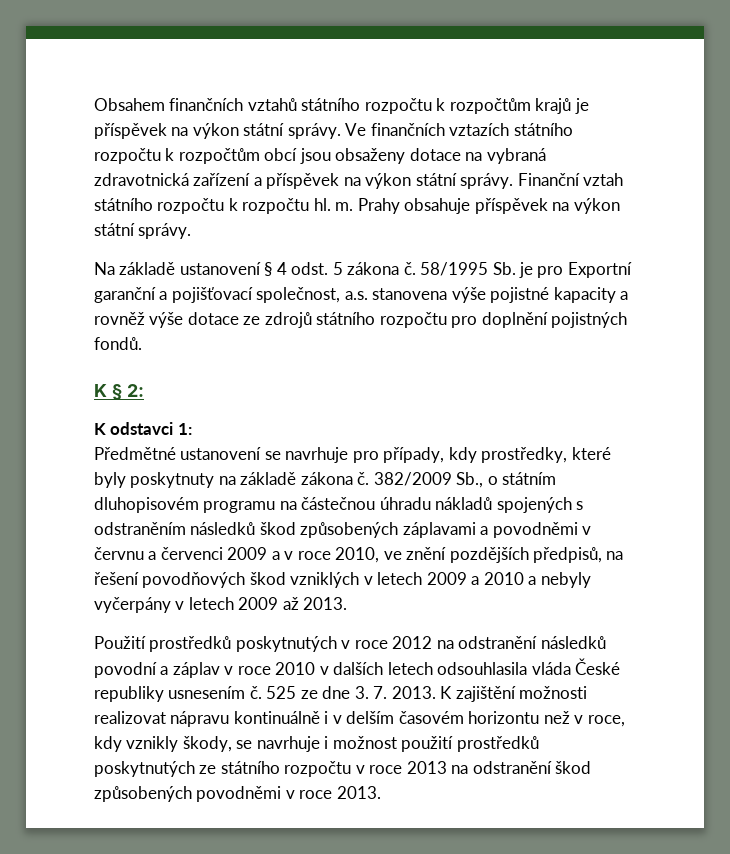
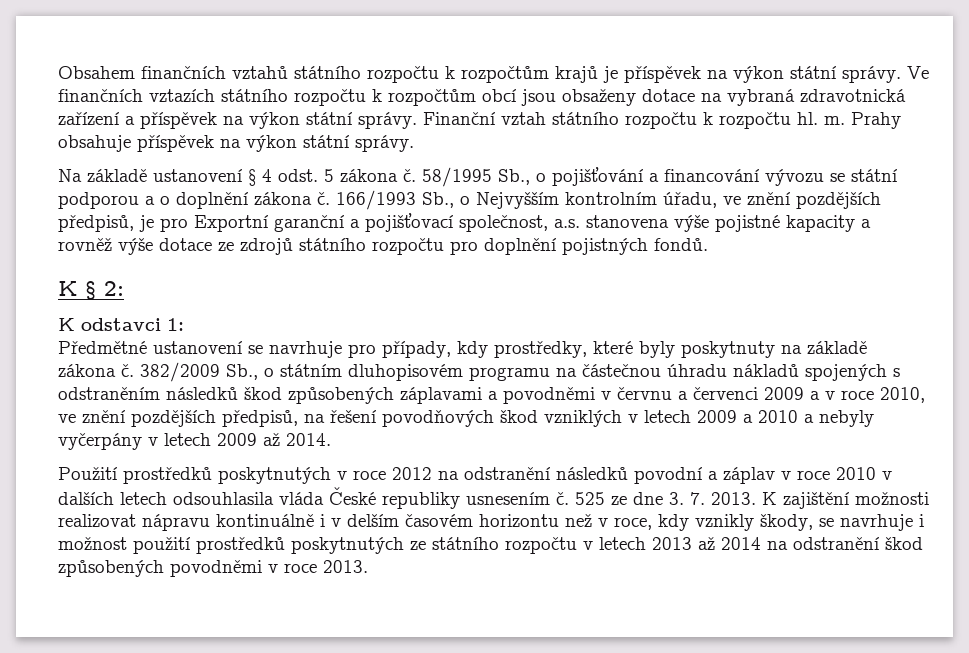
- 58/1995 Sb. je pro Exportní garanční a pojišťovací společnost, a.s. stanovena výše pojistné kapacity a rovněž výše dotace ze zdrojů státního rozpočtu pro doplnění pojistných fondů.
+ 58/1995 Sb., o pojišťování a financování vývozu se státní podporou a o doplnění zákona č. 166/1993 Sb., o Nejvyšším kontrolním úřadu, ve znění pozdějších předpisů, je pro Exportní garanční a pojišťovací společnost, a.s. stanovena výše pojistné kapacity a rovněž výše dotace ze zdrojů státního rozpočtu pro doplnění pojistných fondů.
- 382/2009 Sb., o státním dluhopisovém programu na částečnou úhradu nákladů spojených s odstraněním následků škod způsobených záplavami a povodněmi v červnu a červenci 2009 a v roce 2010, ve znění pozdějších předpisů, na řešení povodňových škod vzniklých v letech 2009 a 2010 a nebyly vyčerpány v letech 2009 až 2013.
+ 382/2009 Sb., o státním dluhopisovém programu na částečnou úhradu nákladů spojených s odstraněním následků škod způsobených záplavami a povodněmi v červnu a červenci 2009 a v roce 2010, ve znění pozdějších předpisů, na řešení povodňových škod vzniklých v letech 2009 a 2010 a nebyly vyčerpány v letech 2009 až 2014.
- K zajištění možnosti realizovat nápravu kontinuálně i v delším časovém horizontu než v roce, kdy vznikly škody, se navrhuje i možnost použití prostředků poskytnutých ze státního rozpočtu v roce 2013 na odstranění škod způsobených povodněmi v roce 2013.
+ K zajištění možnosti realizovat nápravu kontinuálně i v delším časovém horizontu než v roce, kdy vznikly škody, se navrhuje i možnost použití prostředků poskytnutých ze státního rozpočtu v letech 2013 až 2014 na odstranění škod způsobených povodněmi v roce 2013.

